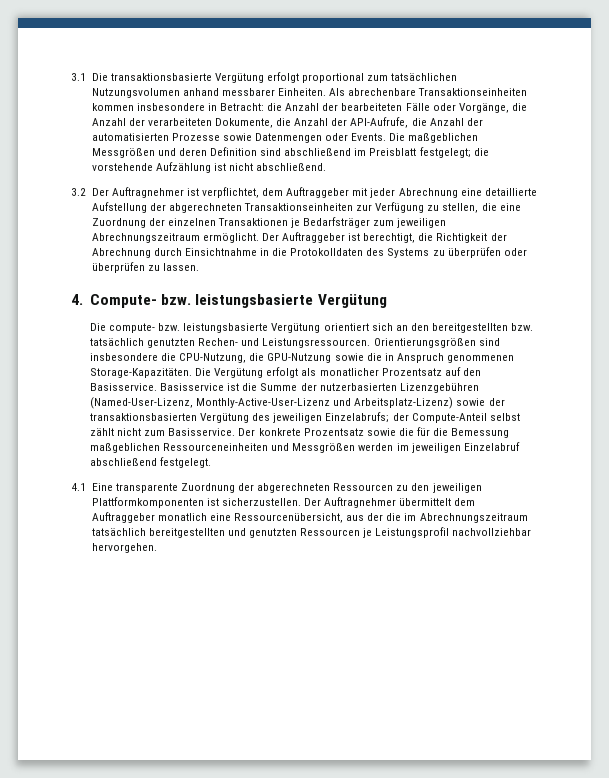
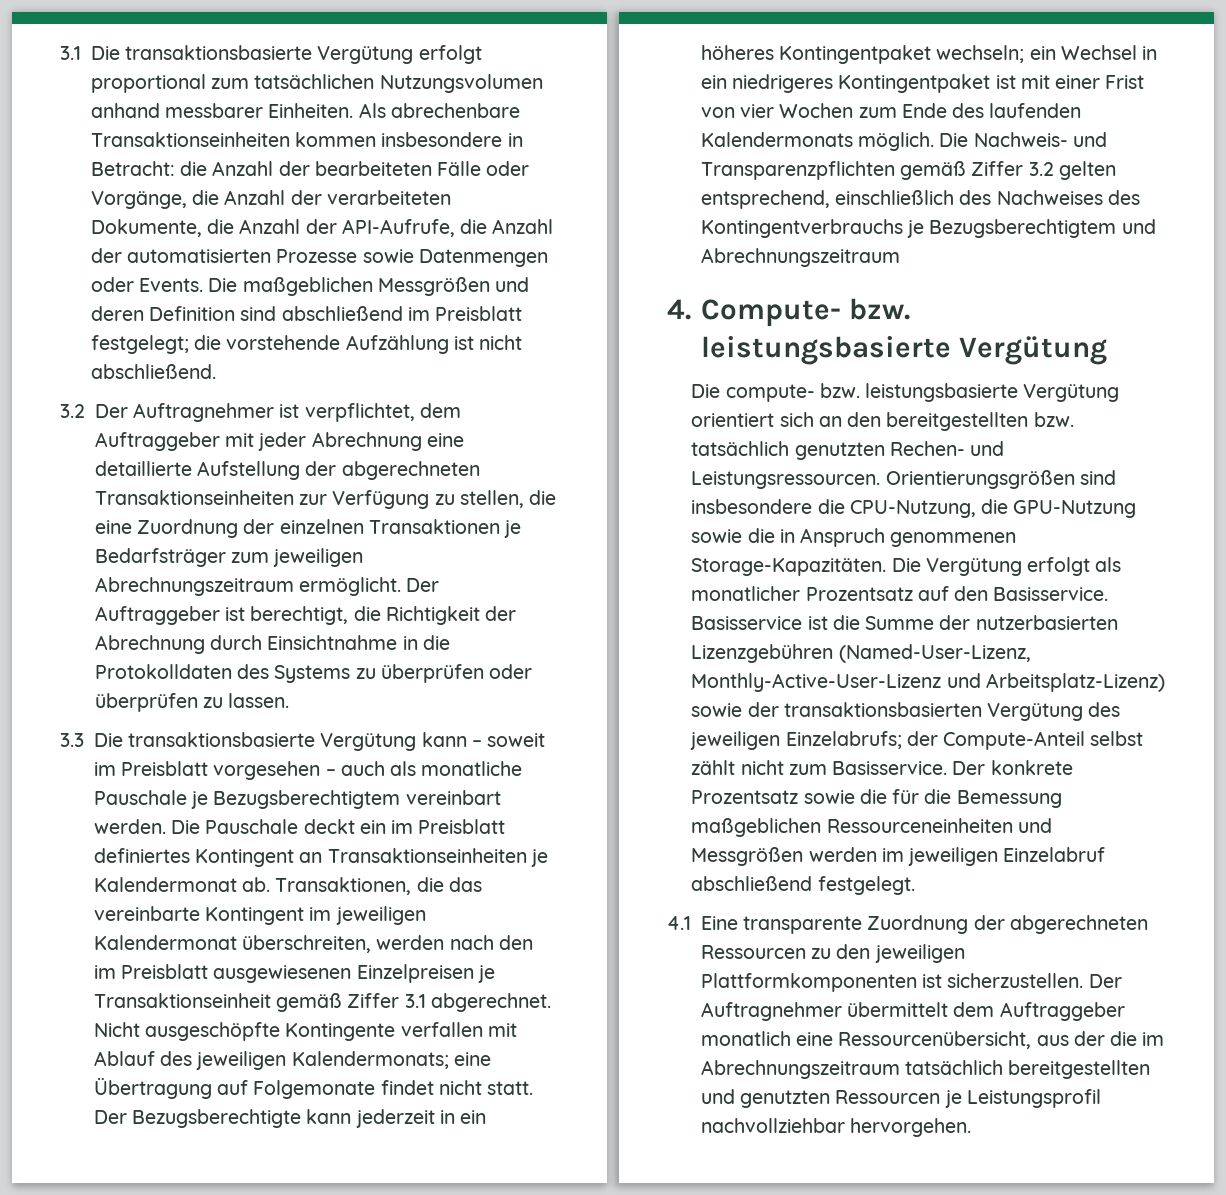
+ 3.3 Die transaktionsbasierte Vergütung kann – soweit im Preisblatt vorgesehen – auch als monatliche Pauschale je Bezugsberechtigtem vereinbart werden. Die Pauschale deckt ein im Preisblatt definiertes Kontingent an Transaktionseinheiten je Kalendermonat ab. Transaktionen, die das vereinbarte Kontingent im jeweiligen Kalendermonat überschreiten, werden nach den im Preisblatt ausgewiesenen Einzelpreisen je Transaktionseinheit gemäß Ziffer 3.1 abgerechnet. Nicht ausgeschöpfte Kontingente verfallen mit Ablauf des jeweiligen Kalendermonats; eine Übertragung auf Folgemonate findet nicht statt. Der Bezugsberechtigte kann jederzeit in ein höheres Kontingentpaket wechseln; ein Wechsel in ein niedrigeres Kontingentpaket ist mit einer Frist von vier Wochen zum Ende des laufenden Kalendermonats möglich. Die Nachweis- und Transparenzpflichten gemäß Ziffer 3.2 gelten entsprechend, einschließlich des Nachweises des Kontingentverbrauchs je Bezugsberechtigtem und Abrechnungszeitraum

